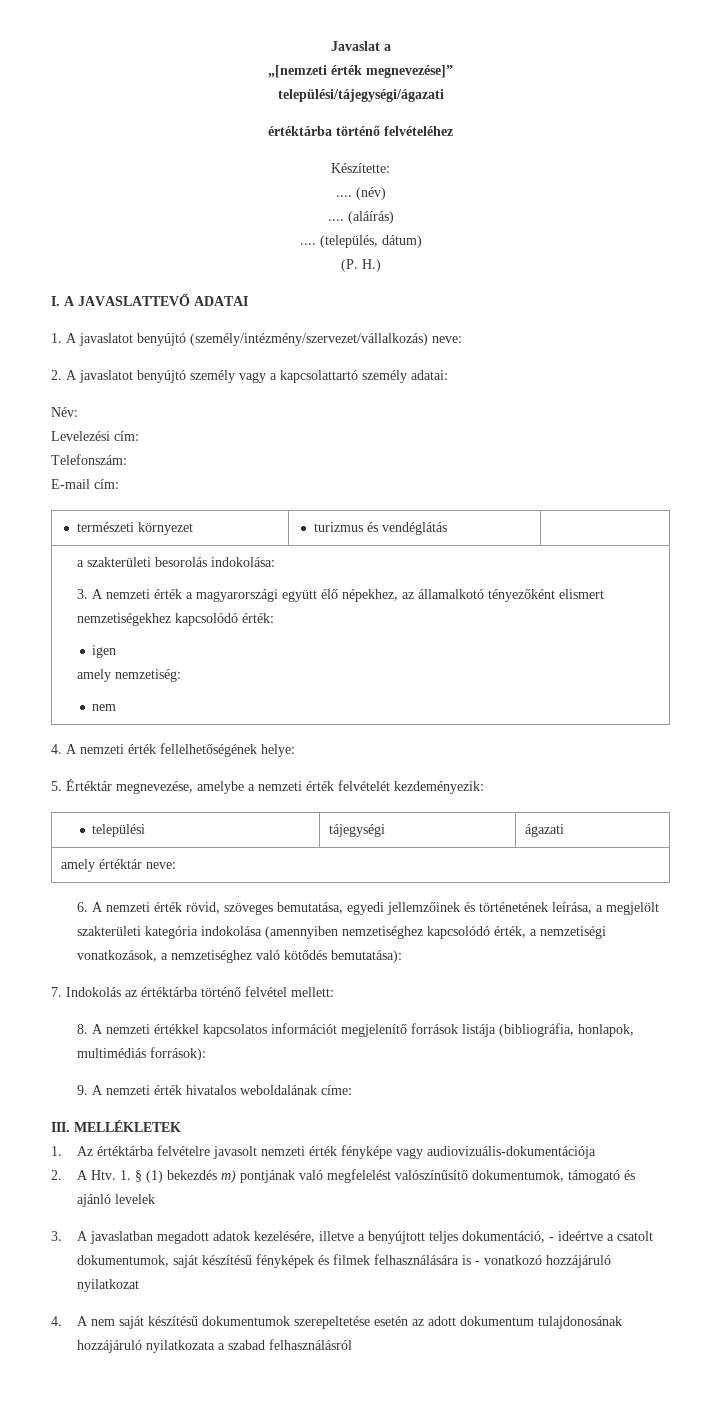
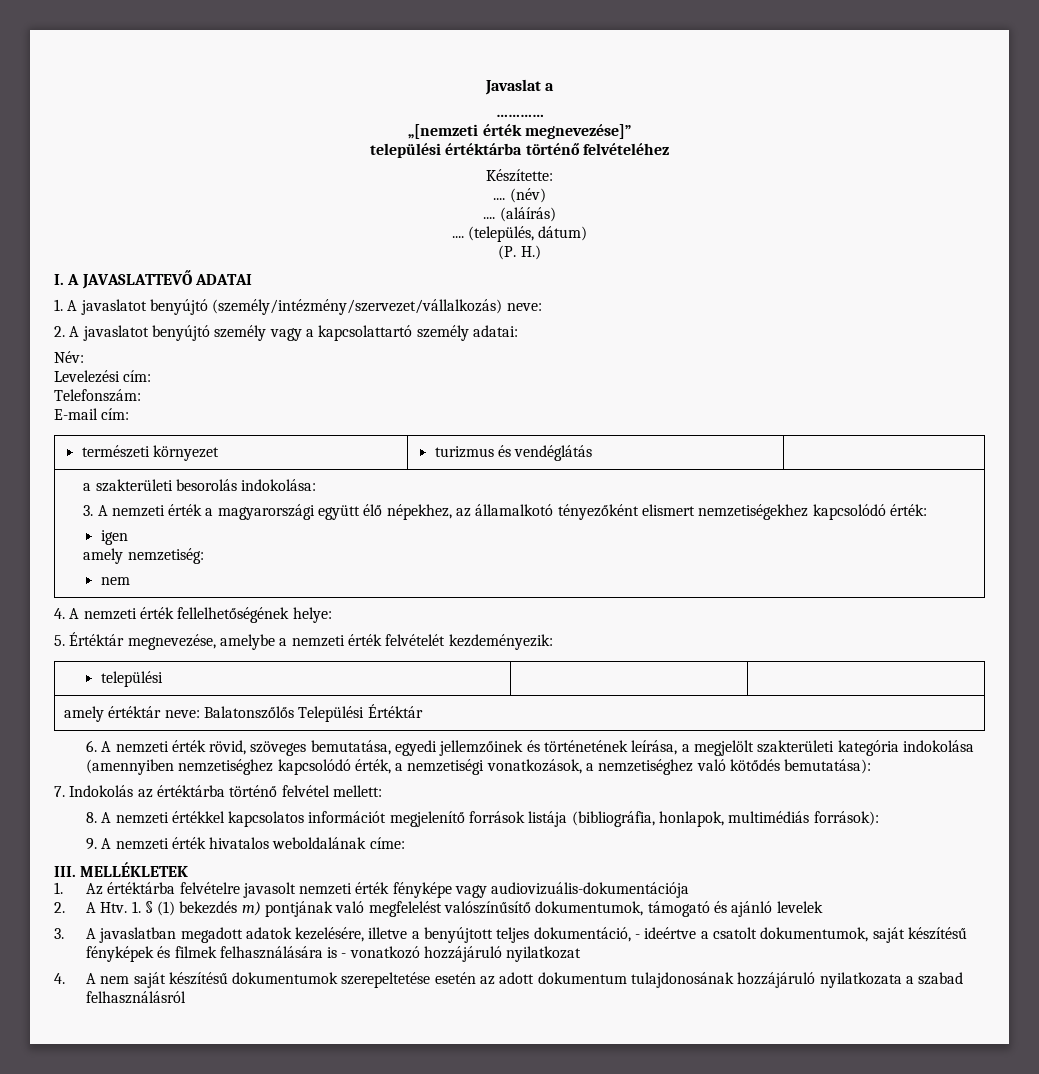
+ …………
- települési/tájegységi/ágazati
- értéktárba történő felvételéhez
+ települési értéktárba történő felvételéhez
- települési | tájegységi | ágazati
+ települési | |
- amely értéktár neve:
+ amely értéktár neve: Balatonszőlős Települési Értéktár

